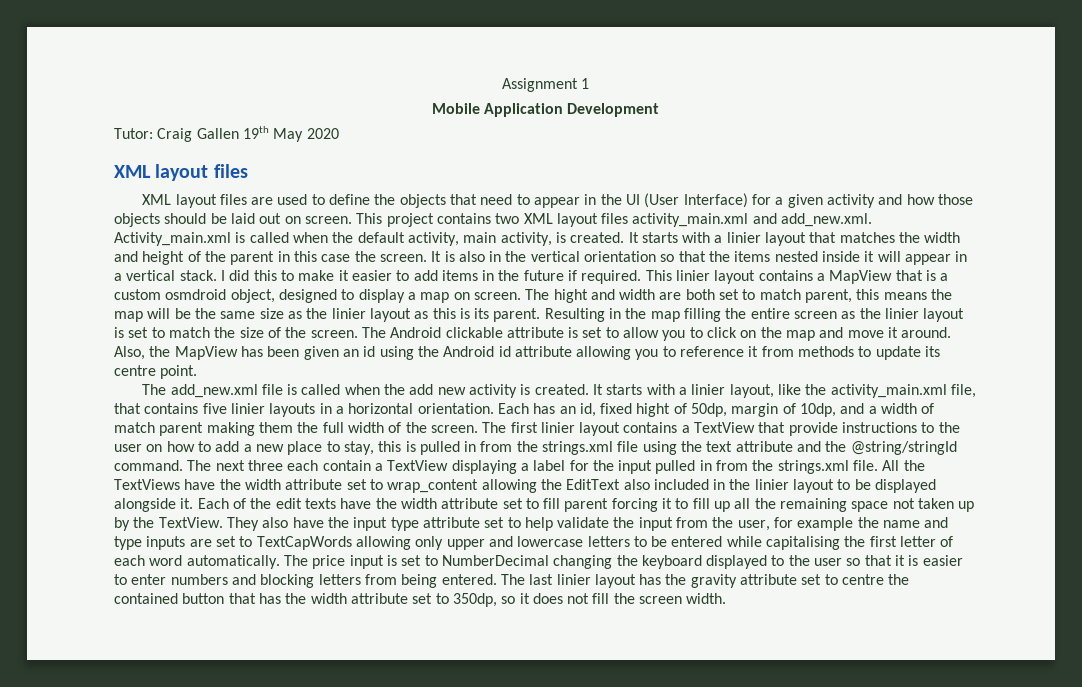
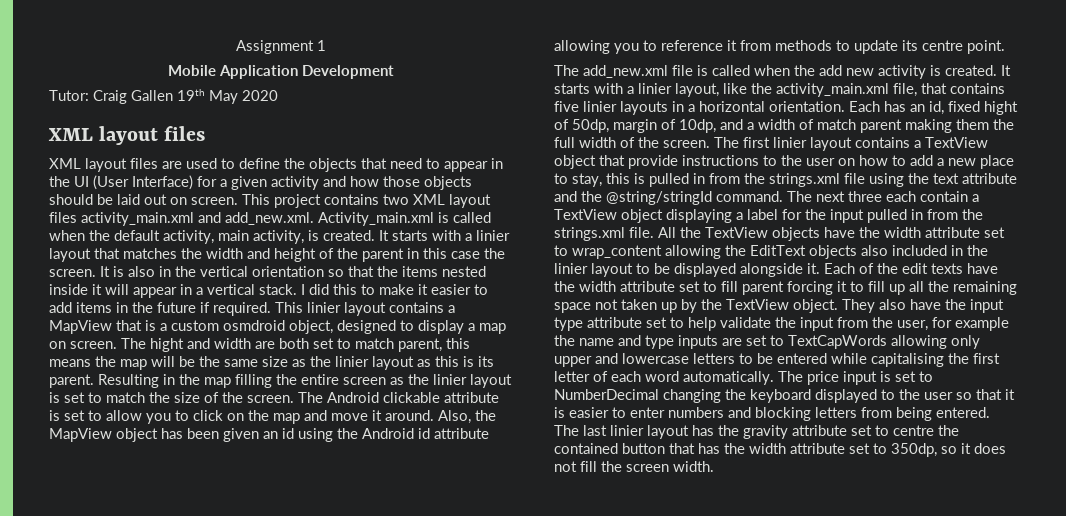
- Also, the MapView has been given an id using the Android id attribute allowing you to reference it from methods to update its centre point.
+ Also, the MapView object has been given an id using the Android id attribute allowing you to reference it from methods to update its centre point.
- The first linier layout contains a TextView that provide instructions to the user on how to add a new place to stay, this is pulled in from the strings.xml file using the text attribute and the @string/stringId command.
+ The first linier layout contains a TextView object that provide instructions to the user on how to add a new place to stay, this is pulled in from the strings.xml file using the text attribute and the @string/stringId command.
- The next three each contain a TextView displaying a label for the input pulled in from the strings.xml file.
+ The next three each contain a TextView object displaying a label for the input pulled in from the strings.xml file.
- All the TextViews have the width attribute set to wrap_content allowing the EditText also included in the linier layout to be displayed alongside it.
+ All the TextView objects have the width attribute set to wrap_content allowing the EditText objects also included in the linier layout to be displayed alongside it.
- Each of the edit texts have the width attribute set to fill parent forcing it to fill up all the remaining space not taken up by the TextView.
+ Each of the edit texts have the width attribute set to fill parent forcing it to fill up all the remaining space not taken up by the TextView object.

